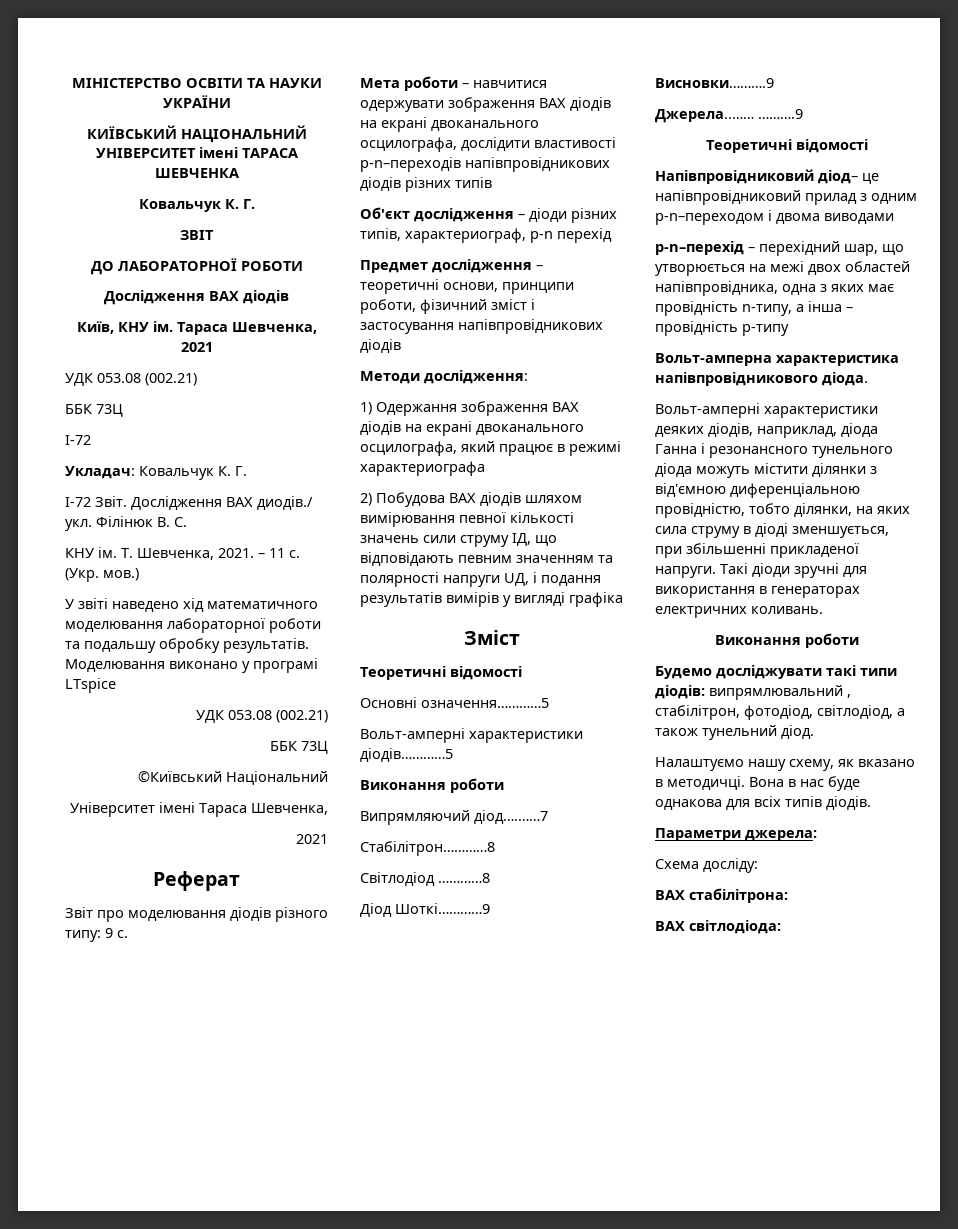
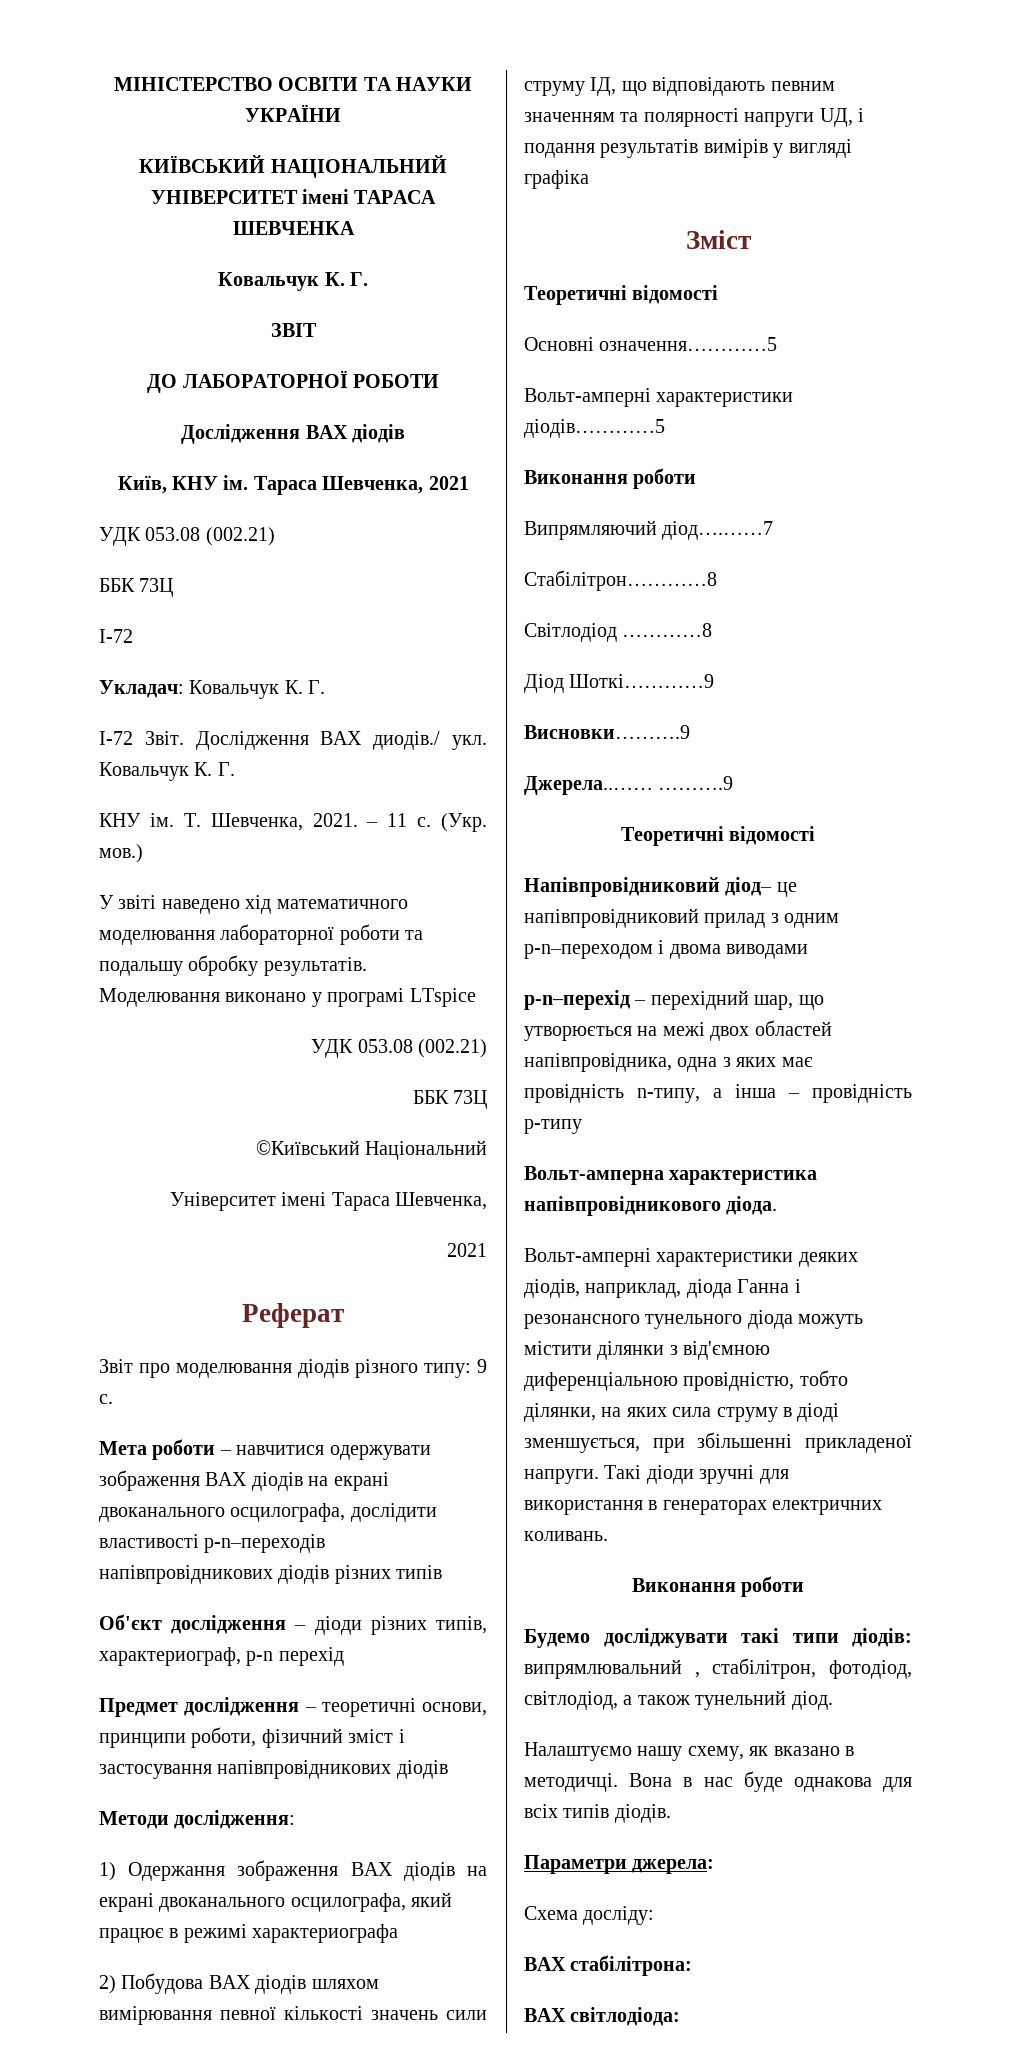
- Дослідження ВАХ диодів./ укл. Філінюк В. С.
+ Дослідження ВАХ диодів./ укл. Ковальчук К. Г.

